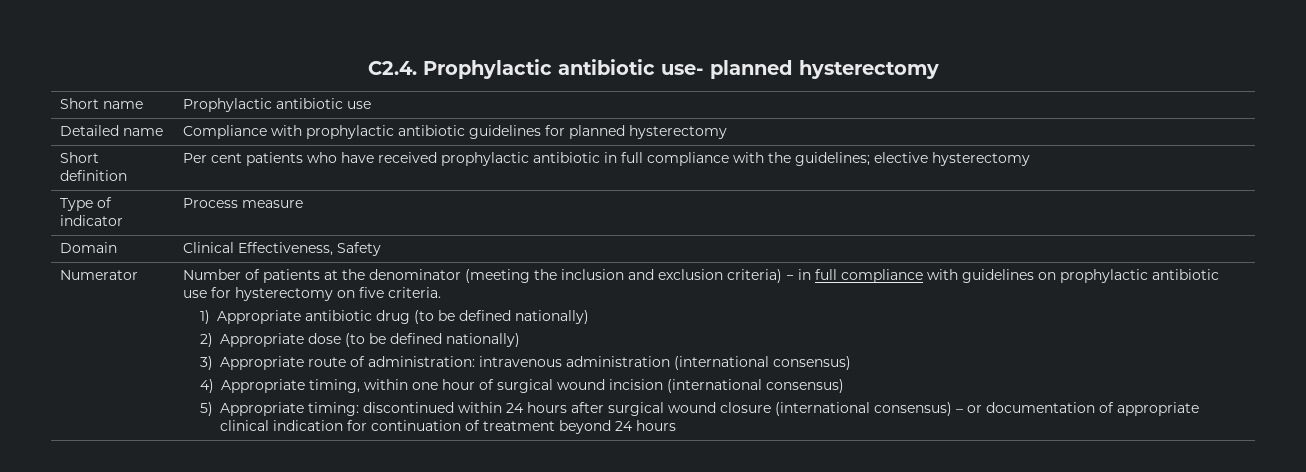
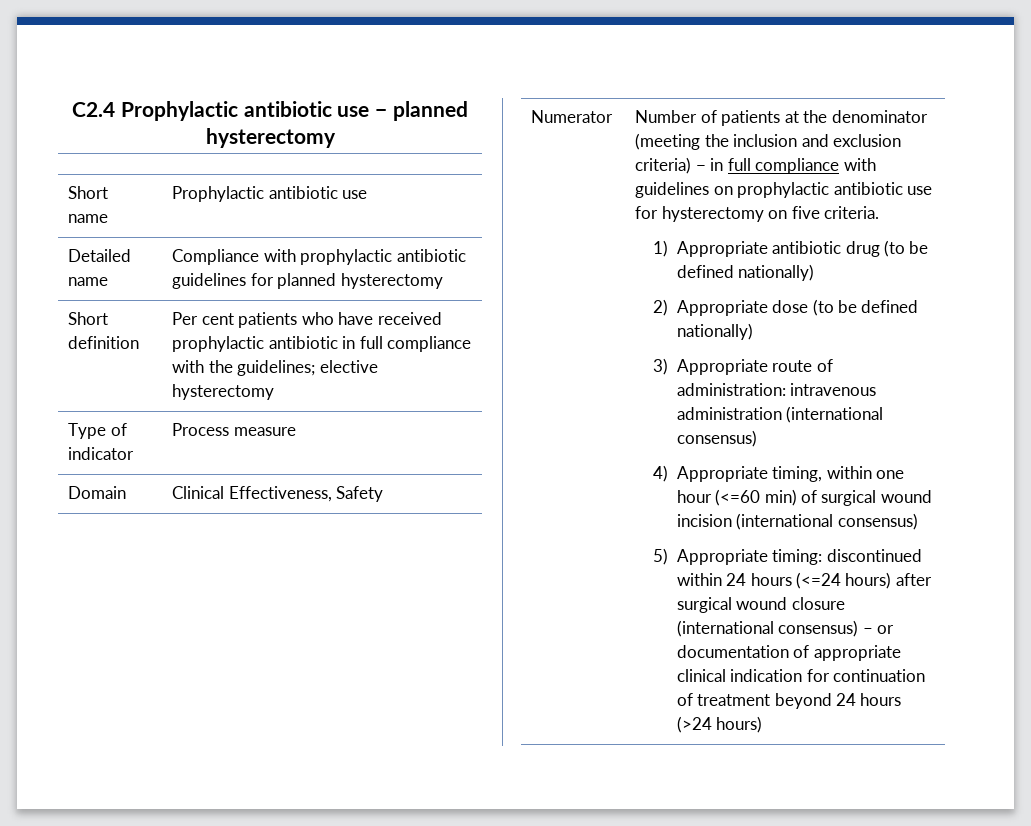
- C2.4. Prophylactic antibiotic use- planned hysterectomy
+ C2.4 Prophylactic antibiotic use − planned hysterectomy
- 4) Appropriate timing, within one hour of surgical wound incision (international consensus)
+ 4) Appropriate timing, within one hour (<=60 min) of surgical wound incision (international consensus)
- 5) Appropriate timing: discontinued within 24 hours after surgical wound closure (international consensus) – or documentation of appropriate clinical indication for continuation of treatment beyond 24 hours
+ 5) Appropriate timing: discontinued within 24 hours (<=24 hours) after surgical wound closure (international consensus) – or documentation of appropriate clinical indication for continuation of treatment beyond 24 hours (>24 hours)

